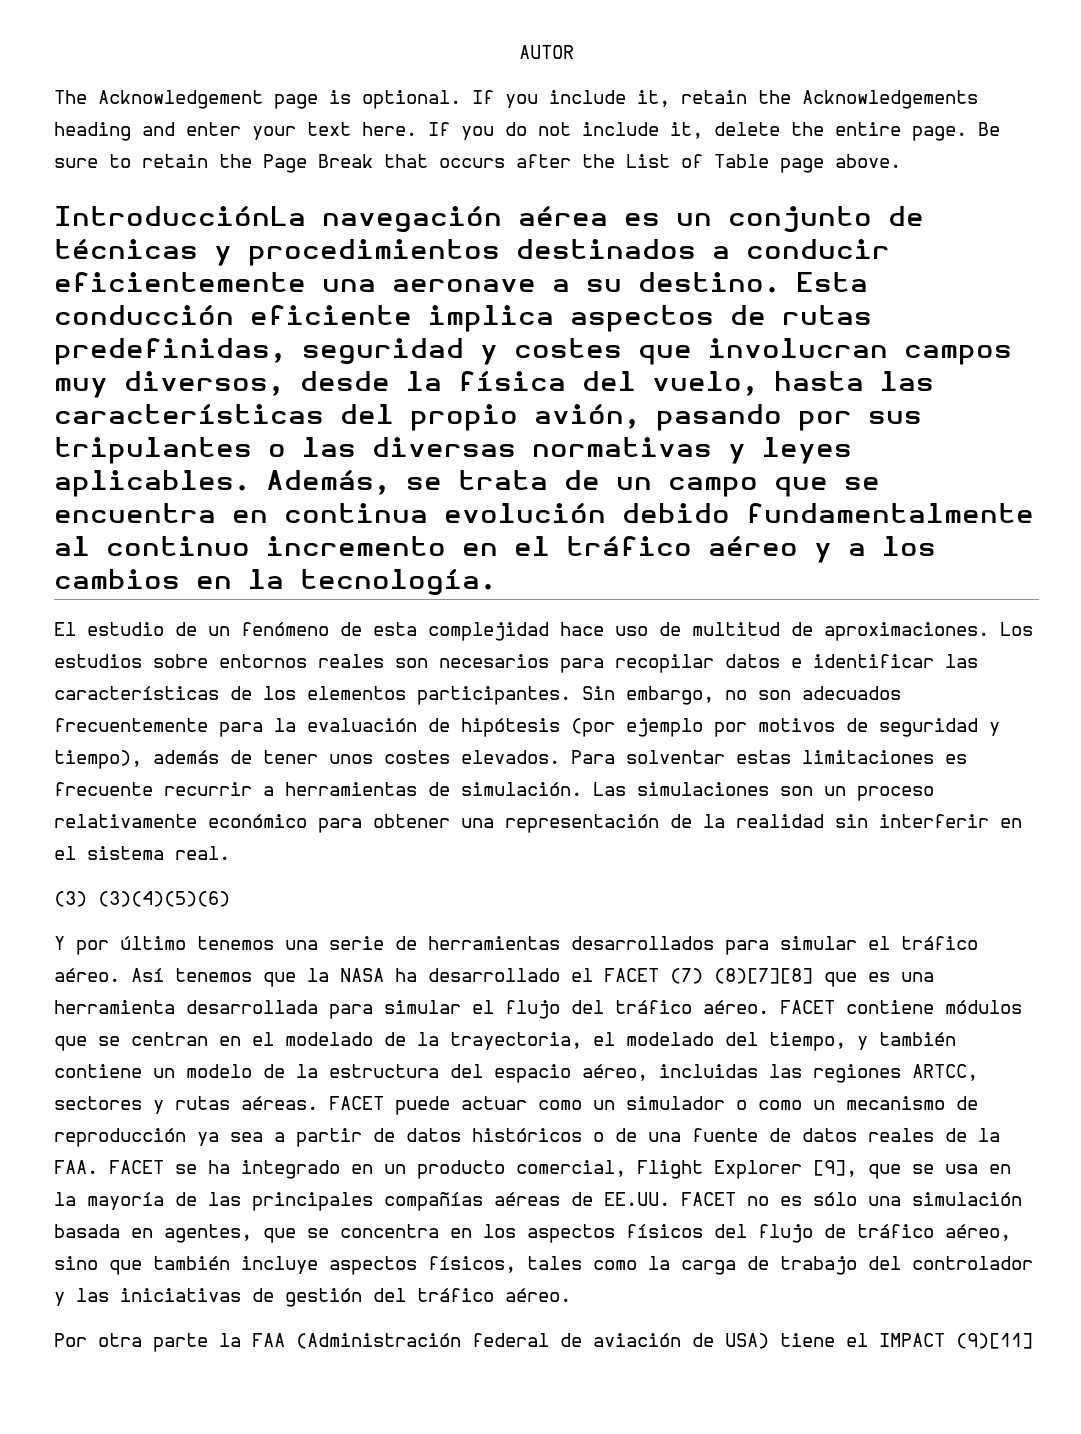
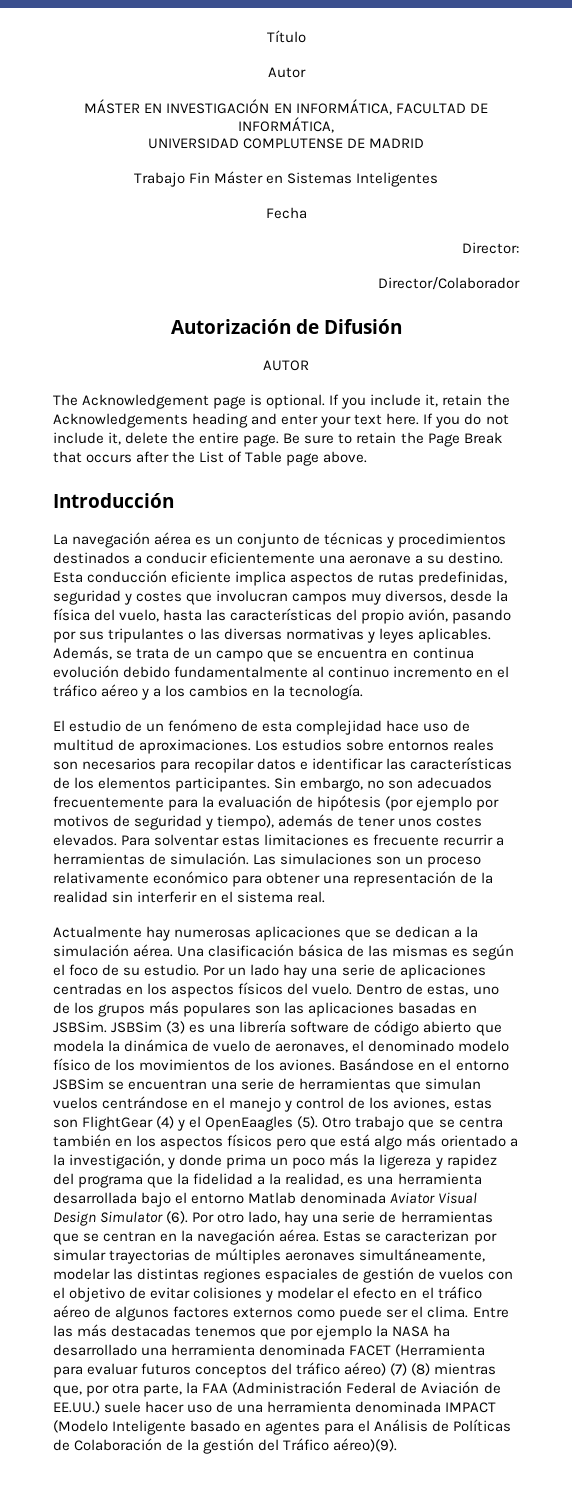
+ Título
+ Autor
+ MÁSTER EN INVESTIGACIÓN EN INFORMÁTICA, FACULTAD DE INFORMÁTICA,
+ UNIVERSIDAD COMPLUTENSE DE MADRID
+ Trabajo Fin Máster en Sistemas Inteligentes
+ Fecha
+ Director:
+ Director/Colaborador
+ Autorización de Difusión
- IntroducciónLa navegación aérea es un conjunto de técnicas y procedimientos destinados a conducir eficientemente una aeronave a su destino.
+ Introducción
+ La navegación aérea es un conjunto de técnicas y procedimientos destinados a conducir eficientemente una aeronave a su destino.
- (3) (3)(4)(5)(6)
- Y por último tenemos una serie de herramientas desarrollados para simular el tráfico aéreo. Así tenemos que la NASA ha desarrollado el FACET (7) (8)[7][8] que es una herramienta desarrollada para simular el flujo del tráfico aéreo. FACET contiene módulos que se centran en el modelado de la trayectoria, el modelado del tiempo, y también contiene un modelo de la estructura del espacio aéreo, incluidas las regiones ARTCC, sectores y rutas aéreas. FACET puede actuar como un simulador o como un mecanismo de reproducción ya sea a partir de datos históricos o de una fuente de datos reales de la FAA. FACET se ha integrado en un producto comercial, Flight Explorer [9], que se usa en la mayoría de las principales compañías aéreas de EE.UU. FACET no es sólo una simulación basada en agentes, que se concentra en los aspectos físicos del flujo de tráfico aéreo, sino que también incluye aspectos físicos, tales como la carga de trabajo del controlador y las iniciativas de gestión del tráfico aéreo.
- Por otra parte la FAA (Administración federal de aviación de USA) tiene el IMPACT (9)[11]
+ Actualmente hay numerosas aplicaciones que se dedican a la simulación aérea. Una clasificación básica de las mismas es según el foco de su estudio. Por un lado hay una serie de aplicaciones centradas en los aspectos físicos del vuelo. Dentro de estas, uno de los grupos más populares son las aplicaciones basadas en JSBSim. JSBSim (3) es una librería software de código abierto que modela la dinámica de vuelo de aeronaves, el denominado modelo físico de los movimientos de los aviones. Basándose en el entorno JSBSim se encuentran una serie de herramientas que simulan vuelos centrándose en el manejo y control de los aviones, estas son FlightGear (4) y el OpenEaagles (5). Otro trabajo que se centra también en los aspectos físicos pero que está algo más orientado a la investigación, y donde prima un poco más la ligereza y rapidez del programa que la fidelidad a la realidad, es una herramienta desarrollada bajo el entorno Matlab denominada Aviator Visual Design Simulator (6). Por otro lado, hay una serie de herramientas que se centran en la navegación aérea. Estas se caracterizan por simular trayectorias de múltiples aeronaves simultáneamente, modelar las distintas regiones espaciales de gestión de vuelos con el objetivo de evitar colisiones y modelar el efecto en el tráfico aéreo de algunos factores externos como puede ser el clima. Entre las más destacadas tenemos que por ejemplo la NASA ha desarrollado una herramienta denominada FACET (Herramienta para evaluar futuros conceptos del tráfico aéreo) (7) (8) mientras que, por otra parte, la FAA (Administración Federal de Aviación de EE.UU.) suele hacer uso de una herramienta denominada IMPACT (Modelo Inteligente basado en agentes para el Análisis de Políticas de Colaboración de la gestión del Tráfico aéreo)(9).

